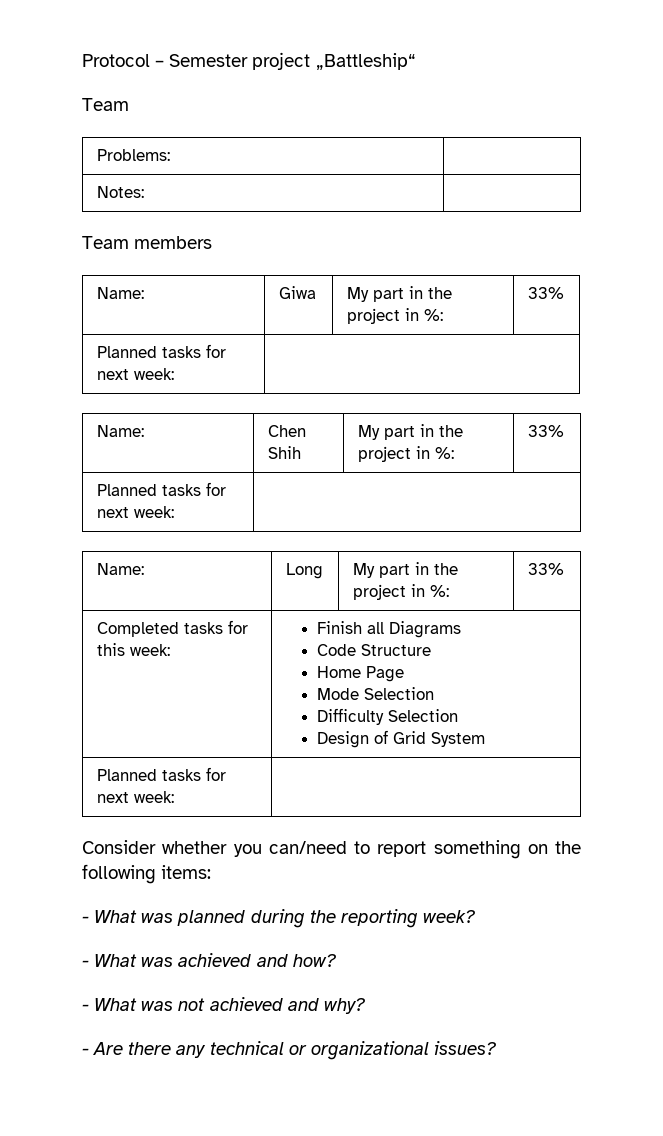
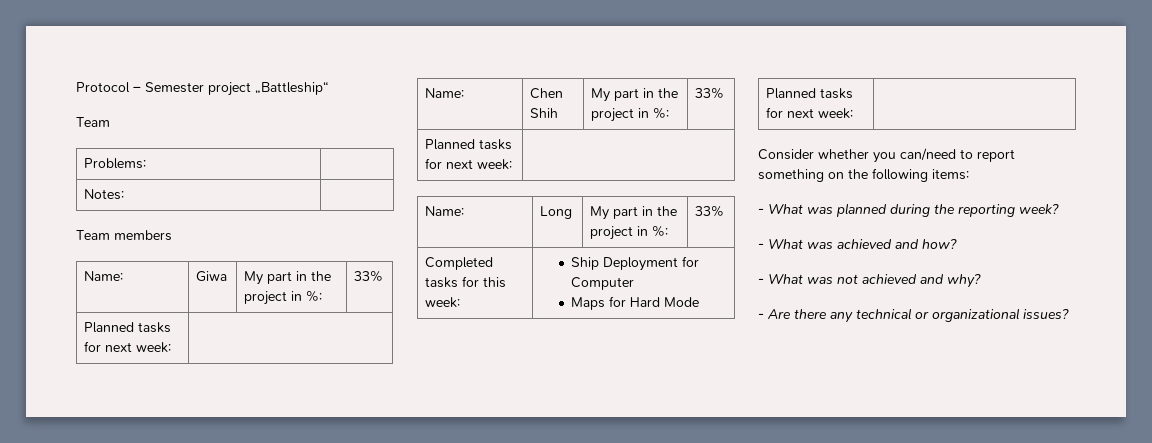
- Completed tasks for this week: | Finish all Diagrams
- Code Structure
- Home Page
- Mode Selection
- Difficulty Selection
- Design of Grid System
+ Completed tasks for this week: | Ship Deployment for Computer
+ Maps for Hard Mode

